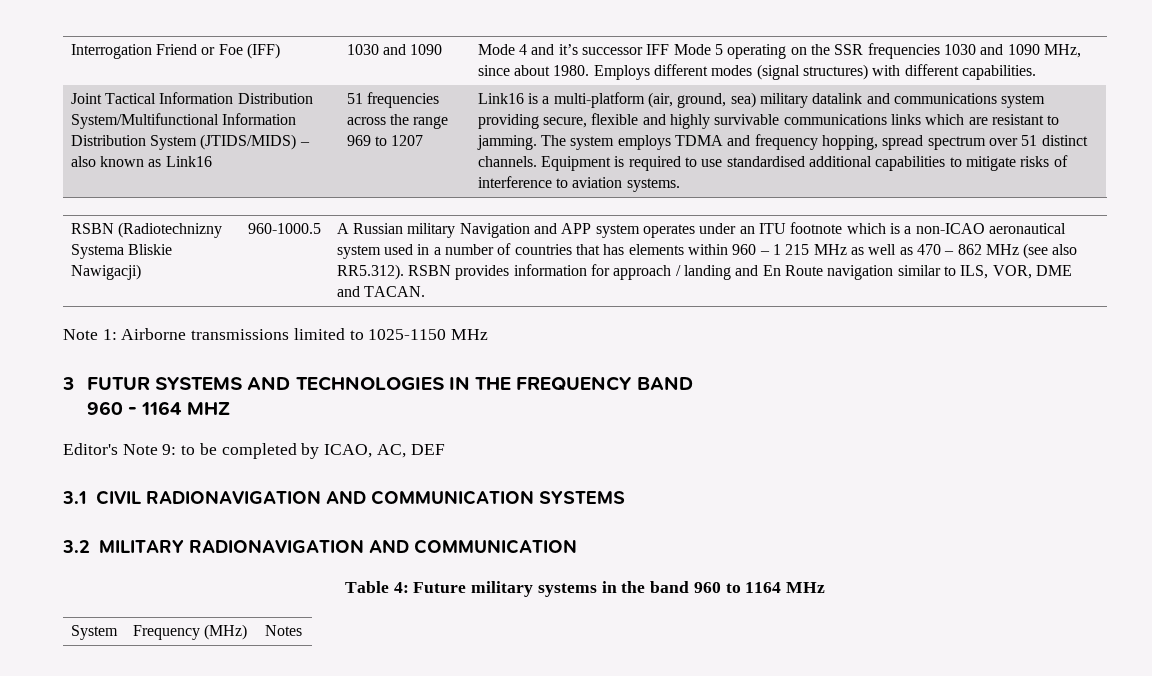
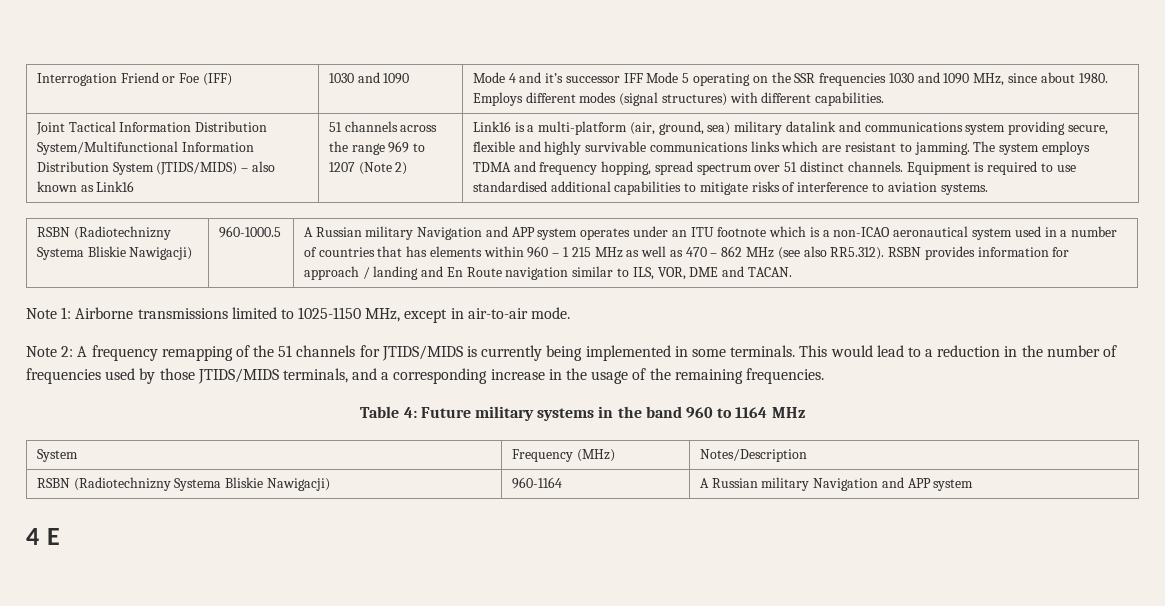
- 51 frequencies across the range 969 to 1207
+ 51 channels across the range 969 to 1207 (Note 2)
- Note 1: Airborne transmissions limited to 1025-1150 MHz
- 3 FUTUR SYSTEMS AND TECHNOLOGIES IN THE FREQUENCY BAND
- 960 - 1164 MHZ
- Editor's Note 9: to be completed by ICAO, AC, DEF
- 3.1 CIVIL RADIONAVIGATION AND COMMUNICATION SYSTEMS
- 3.2 MILITARY RADIONAVIGATION AND COMMUNICATION
+ Note 1: Airborne transmissions limited to 1025-1150 MHz, except in air-to-air mode.
+ Note 2: A frequency remapping of the 51 channels for JTIDS/MIDS is currently being implemented in some terminals. This would lead to a reduction in the number of frequencies used by those JTIDS/MIDS terminals, and a corresponding increase in the usage of the remaining frequencies.
- System | Frequency (MHz) | Notes
+ System | Frequency (MHz) | Notes/Description
+ RSBN (Radiotechnizny Systema Bliskie Nawigacji) | 960-1164 | A Russian military Navigation and APP system
+ 4 E

